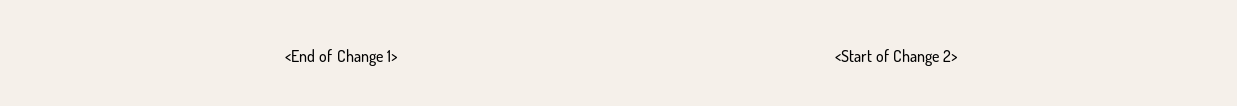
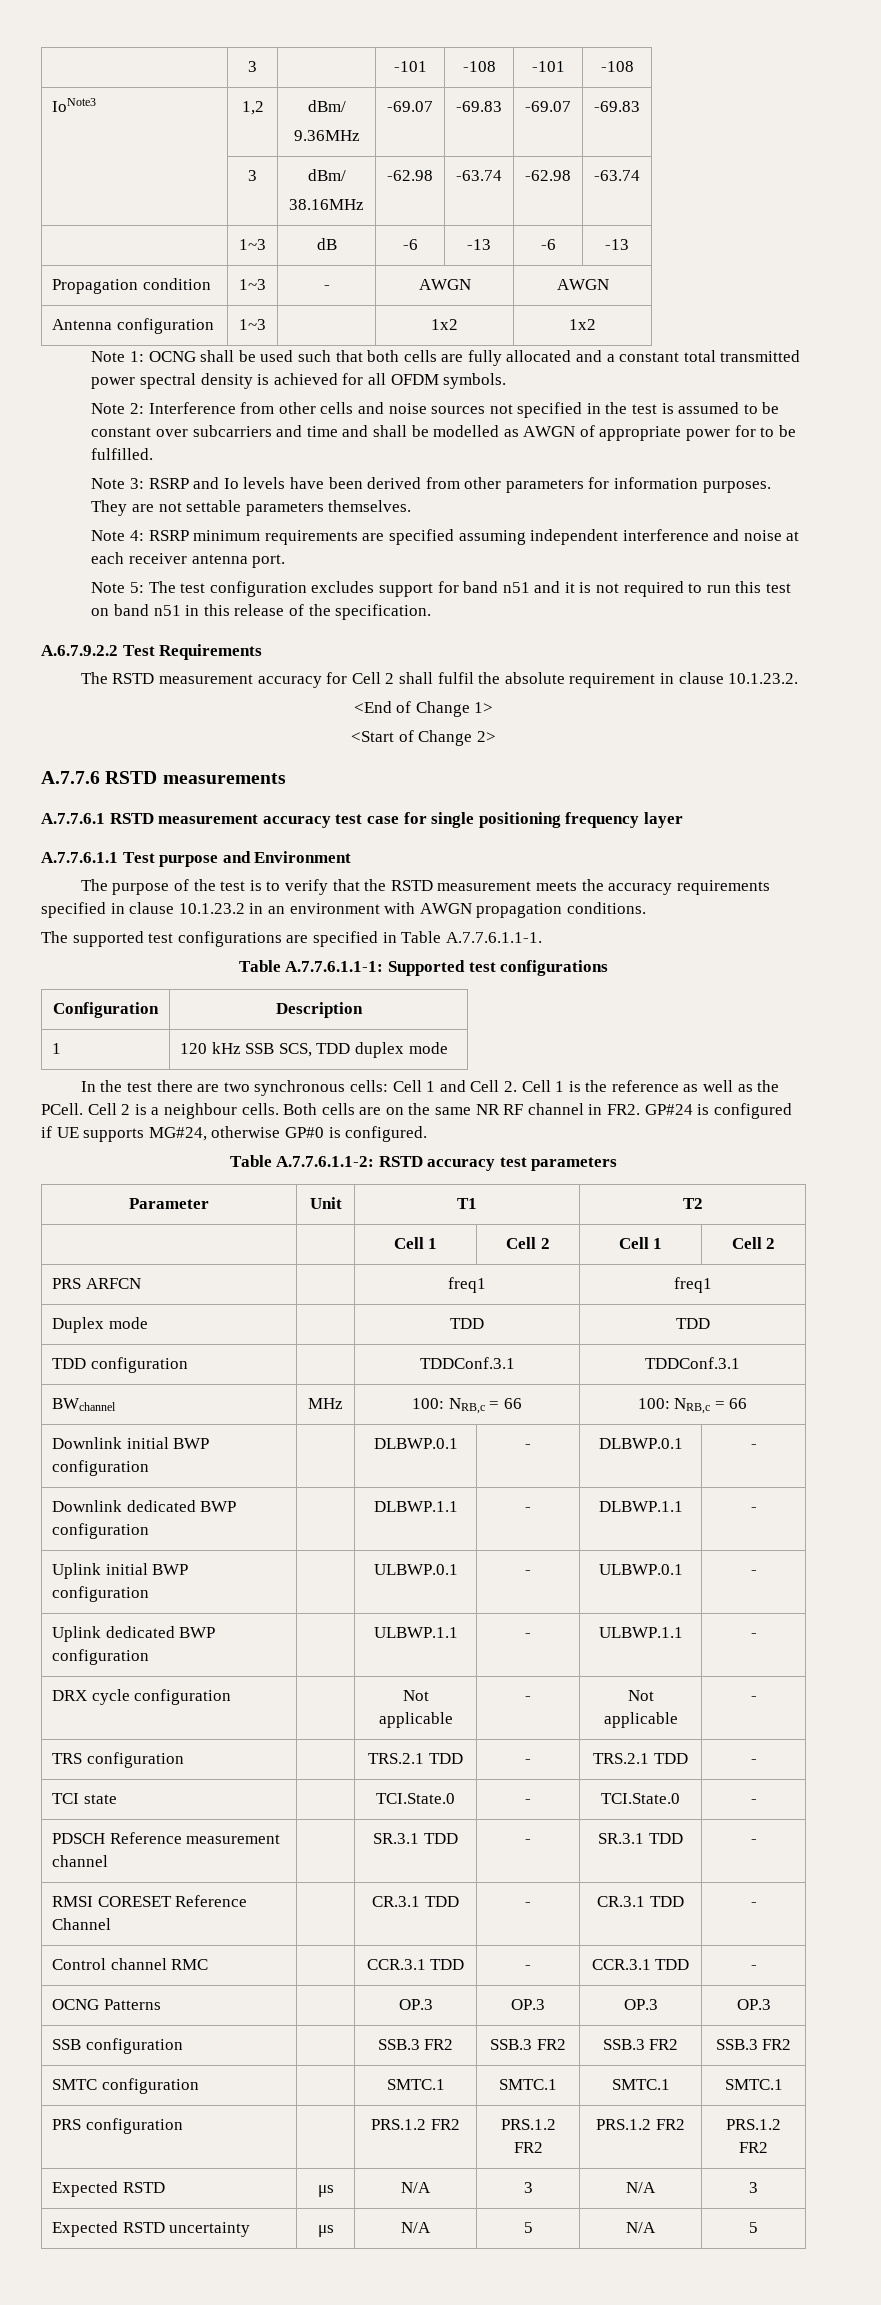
+ | 3 | | -101 | -108 | -101 | -108
+ IoNote3 | 1,2 | dBm/
+ 9.36MHz | -69.07 | -69.83 | -69.07 | -69.83
+ | 3 | dBm/
+ 38.16MHz | -62.98 | -63.74 | -62.98 | -63.74
+ | 1~3 | dB | -6 | -13 | -6 | -13
+ Propagation condition | 1~3 | - | AWGN | AWGN
+ Antenna configuration | 1~3 | | 1x2 | 1x2
+ Note 1: OCNG shall be used such that both cells are fully allocated and a constant total transmitted power spectral density is achieved for all OFDM symbols.
+ Note 2: Interference from other cells and noise sources not specified in the test is assumed to be constant over subcarriers and time and shall be modelled as AWGN of appropriate power for to be fulfilled.
+ Note 3: RSRP and Io levels have been derived from other parameters for information purposes. They are not settable parameters themselves.
+ Note 4: RSRP minimum requirements are specified assuming independent interference and noise at each receiver antenna port.
+ Note 5: The test configuration excludes support for band n51 and it is not required to run this test on band n51 in this release of the specification.
+ A.6.7.9.2.2 Test Requirements
+ The RSTD measurement accuracy for Cell 2 shall fulfil the absolute requirement in clause 10.1.23.2.
+ A.7.7.6 RSTD measurements
+ A.7.7.6.1 RSTD measurement accuracy test case for single positioning frequency layer
+ A.7.7.6.1.1 Test purpose and Environment
+ The purpose of the test is to verify that the RSTD measurement meets the accuracy requirements specified in clause 10.1.23.2 in an environment with AWGN propagation conditions.
+ The supported test configurations are specified in Table A.7.7.6.1.1-1.
+ Table A.7.7.6.1.1-1: Supported test configurations
+ Configuration | Description
+ 1 | 120 kHz SSB SCS, TDD duplex mode
+ In the test there are two synchronous cells: Cell 1 and Cell 2. Cell 1 is the reference as well as the PCell. Cell 2 is a neighbour cells. Both cells are on the same NR RF channel in FR2. GP#24 is configured if UE supports MG#24, otherwise GP#0 is configured.
+ Table A.7.7.6.1.1-2: RSTD accuracy test parameters
+ Parameter | Unit | T1 | T2
+ | | Cell 1 | Cell 2 | Cell 1 | Cell 2
+ PRS ARFCN | | freq1 | freq1
+ Duplex mode | | TDD | TDD
+ TDD configuration | | TDDConf.3.1 | TDDConf.3.1
+ BWchannel | MHz | 100: NRB,c = 66 | 100: NRB,c = 66
+ Downlink initial BWP configuration | | DLBWP.0.1 | - | DLBWP.0.1 | -
+ Downlink dedicated BWP configuration | | DLBWP.1.1 | - | DLBWP.1.1 | -
+ Uplink initial BWP configuration | | ULBWP.0.1 | - | ULBWP.0.1 | -
+ Uplink dedicated BWP configuration | | ULBWP.1.1 | - | ULBWP.1.1 | -
+ DRX cycle configuration | | Not applicable | - | Not applicable | -
+ TRS configuration | | TRS.2.1 TDD | - | TRS.2.1 TDD | -
+ TCI state | | TCI.State.0 | - | TCI.State.0 | -
+ PDSCH Reference measurement channel | | SR.3.1 TDD | - | SR.3.1 TDD | -
+ RMSI CORESET Reference Channel | | CR.3.1 TDD | - | CR.3.1 TDD | -
+ Control channel RMC | | CCR.3.1 TDD | - | CCR.3.1 TDD | -
+ OCNG Patterns | | OP.3 | OP.3 | OP.3 | OP.3
+ SSB configuration | | SSB.3 FR2 | SSB.3 FR2 | SSB.3 FR2 | SSB.3 FR2
+ SMTC configuration | | SMTC.1 | SMTC.1 | SMTC.1 | SMTC.1
+ PRS configuration | | PRS.1.2 FR2 | PRS.1.2 FR2 | PRS.1.2 FR2 | PRS.1.2 FR2
+ Expected RSTD | μs | N/A | 3 | N/A | 3
+ Expected RSTD uncertainty | μs | N/A | 5 | N/A | 5

